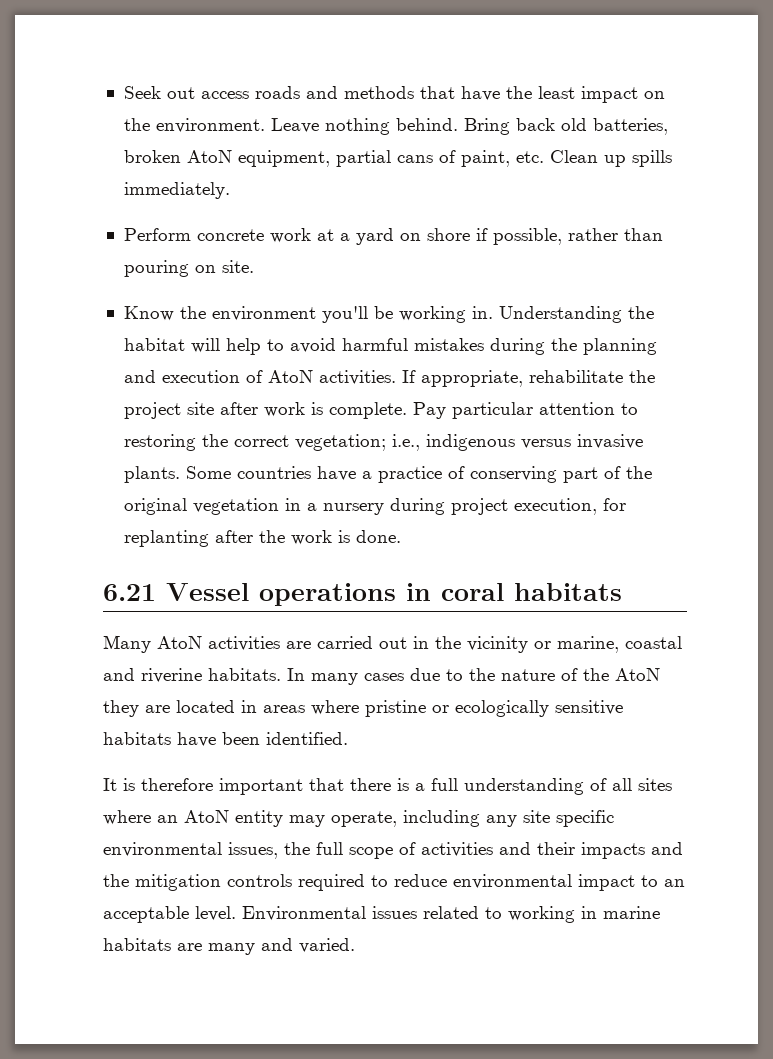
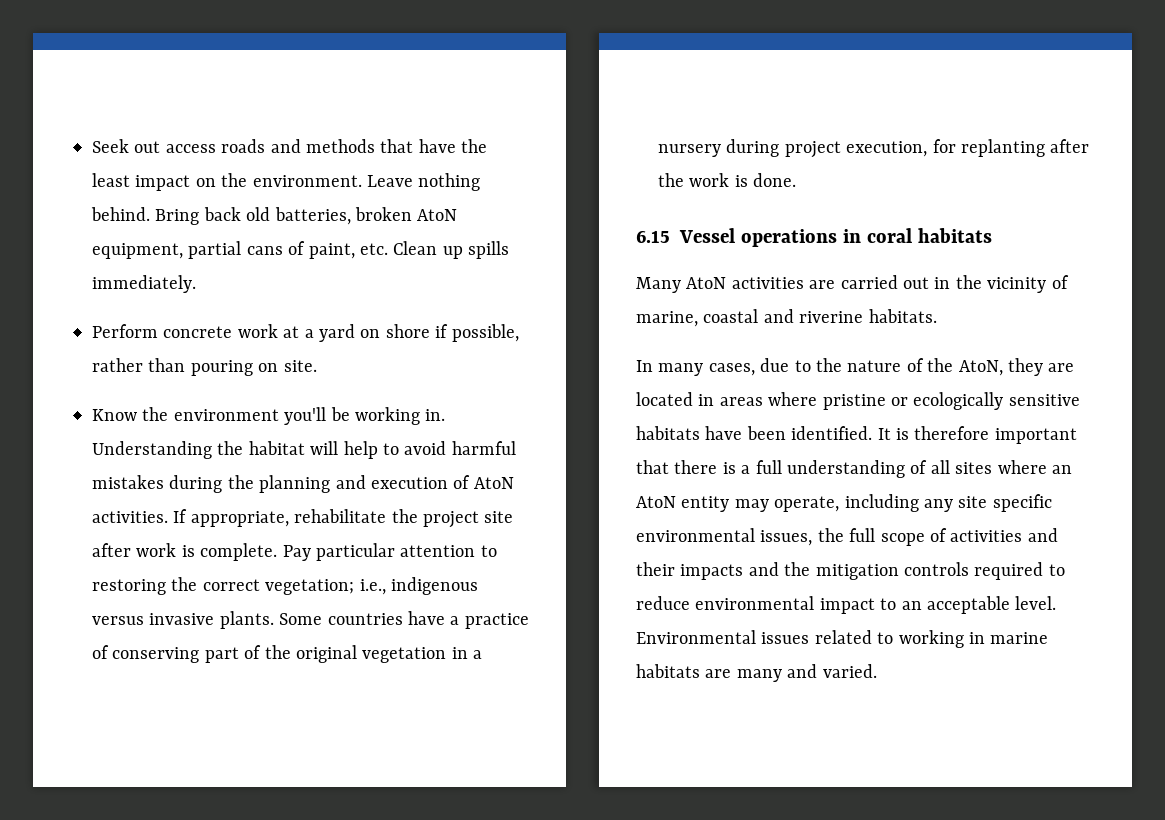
- 6.21 Vessel operations in coral habitats
+ 6.15 Vessel operations in coral habitats
- Many AtoN activities are carried out in the vicinity or marine, coastal and riverine habitats. In many cases due to the nature of the AtoN they are located in areas where pristine or ecologically sensitive habitats have been identified.
- It is therefore important that there is a full understanding of all sites where an AtoN entity may operate, including any site specific environmental issues, the full scope of activities and their impacts and the mitigation controls required to reduce environmental impact to an acceptable level.
+ Many AtoN activities are carried out in the vicinity of marine, coastal and riverine habitats.
+ In many cases, due to the nature of the AtoN, they are located in areas where pristine or ecologically sensitive habitats have been identified. It is therefore important that there is a full understanding of all sites where an AtoN entity may operate, including any site specific environmental issues, the full scope of activities and their impacts and the mitigation controls required to reduce environmental impact to an acceptable level.

